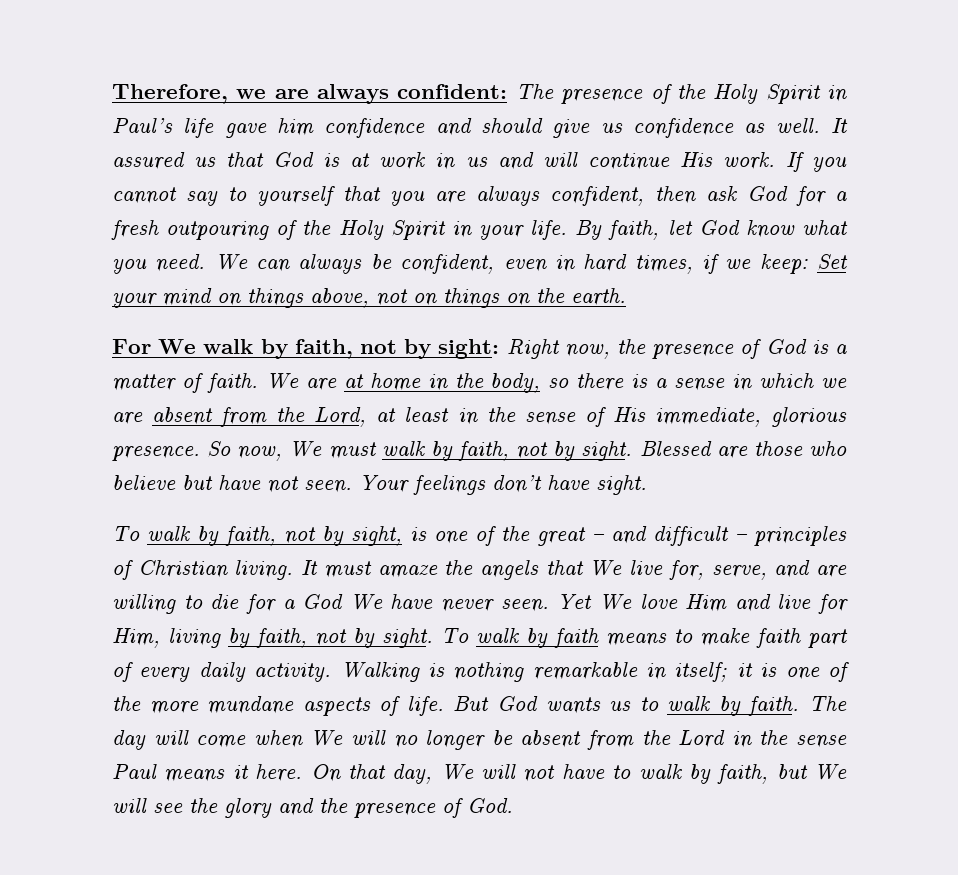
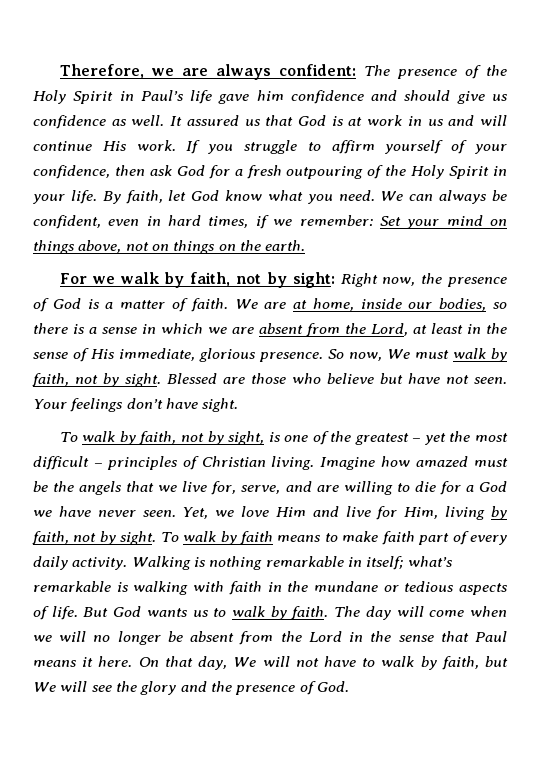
- If you cannot say to yourself that you are always confident, then ask God for a fresh outpouring of the Holy Spirit in your life.
+ If you struggle to affirm yourself of your confidence, then ask God for a fresh outpouring of the Holy Spirit in your life.
- We can always be confident, even in hard times, if we keep: Set your mind on things above, not on things on the earth.
+ We can always be confident, even in hard times, if we remember: Set your mind on things above, not on things on the earth.
- For We walk by faith, not by sight: Right now, the presence of God is a matter of faith.
+ For we walk by faith, not by sight: Right now, the presence of God is a matter of faith.
- We are at home in the body, so there is a sense in which we are absent from the Lord, at least in the sense of His immediate, glorious presence.
+ We are at home, inside our bodies, so there is a sense in which we are absent from the Lord, at least in the sense of His immediate, glorious presence.
- To walk by faith, not by sight, is one of the great – and difficult – principles of Christian living.
+ To walk by faith, not by sight, is one of the greatest – yet the most difficult – principles of Christian living.
- It must amaze the angels that We live for, serve, and are willing to die for a God We have never seen.
+ Imagine how amazed must be the angels that we live for, serve, and are willing to die for a God we have never seen.
- Yet We love Him and live for Him, living by faith, not by sight.
+ Yet, we love Him and live for Him, living by faith, not by sight.
- Walking is nothing remarkable in itself; it is one of the more mundane aspects of life.
+ Walking is nothing remarkable in itself; what’s remarkable is walking with faith in the mundane or tedious aspects of life.
- The day will come when We will no longer be absent from the Lord in the sense Paul means it here.
+ The day will come when we will no longer be absent from the Lord in the sense that Paul means it here.

